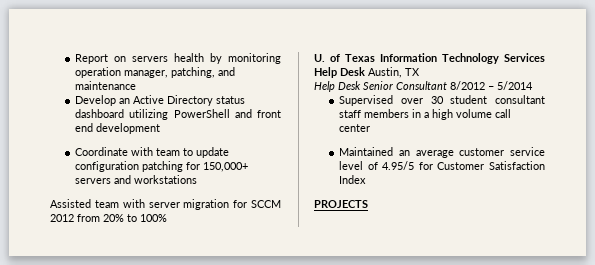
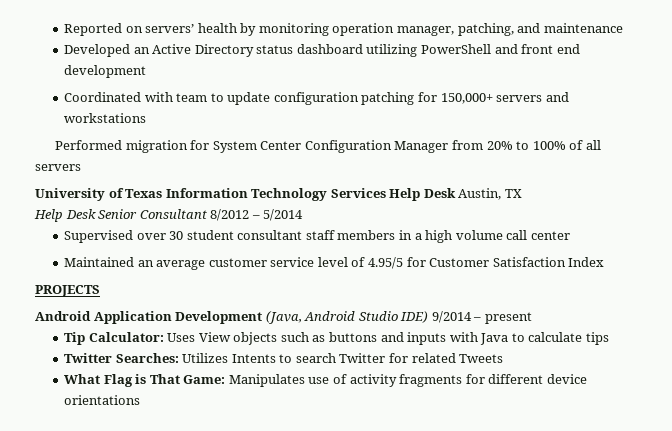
- Report on servers health by monitoring operation manager, patching, and maintenance
+ Reported on servers’ health by monitoring operation manager, patching, and maintenance
- Develop an Active Directory status dashboard utilizing PowerShell and front end development
+ Developed an Active Directory status dashboard utilizing PowerShell and front end development
- Coordinate with team to update configuration patching for 150,000+ servers and workstations
+ Coordinated with team to update configuration patching for 150,000+ servers and workstations
- Assisted team with server migration for SCCM 2012 from 20% to 100%
- U. of Texas Information Technology Services Help Desk Austin, TX
+ Performed migration for System Center Configuration Manager from 20% to 100% of all servers
+ University of Texas Information Technology Services Help Desk Austin, TX
+ Android Application Development (Java, Android Studio IDE) 9/2014 – present
+ Tip Calculator: Uses View objects such as buttons and inputs with Java to calculate tips
+ Twitter Searches: Utilizes Intents to search Twitter for related Tweets
+ What Flag is That Game: Manipulates use of activity fragments for different device orientations

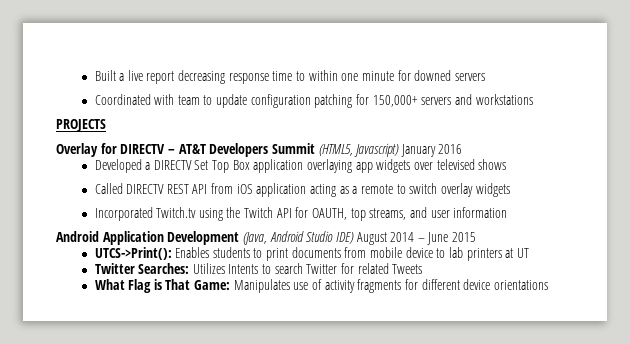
- Reported on servers’ health by monitoring operation manager, patching, and maintenance
- Developed an Active Directory status dashboard utilizing PowerShell and front end development
+ Built a live report decreasing response time to within one minute for downed servers
- Performed migration for System Center Configuration Manager from 20% to 100% of all servers
- University of Texas Information Technology Services Help Desk Austin, TX
- Help Desk Senior Consultant 8/2012 – 5/2014
- Supervised over 30 student consultant staff members in a high volume call center
- Maintained an average customer service level of 4.95/5 for Customer Satisfaction Index
  PROJECTS
+ Overlay for DIRECTV – AT&T Developers Summit (HTML5, Javascript) January 2016
+ Developed a DIRECTV Set Top Box application overlaying app widgets over televised shows
+ Called DIRECTV REST API from iOS application acting as a remote to switch overlay widgets
+ Incorporated Twitch.tv using the Twitch API for OAUTH, top streams, and user information
- Android Application Development (Java, Android Studio IDE) 9/2014 – present
- Tip Calculator: Uses View objects such as buttons and inputs with Java to calculate tips
+ Android Application Development (Java, Android Studio IDE) August 2014 – June 2015
+ UTCS->Print(): Enables students to print documents from mobile device to lab printers at UT

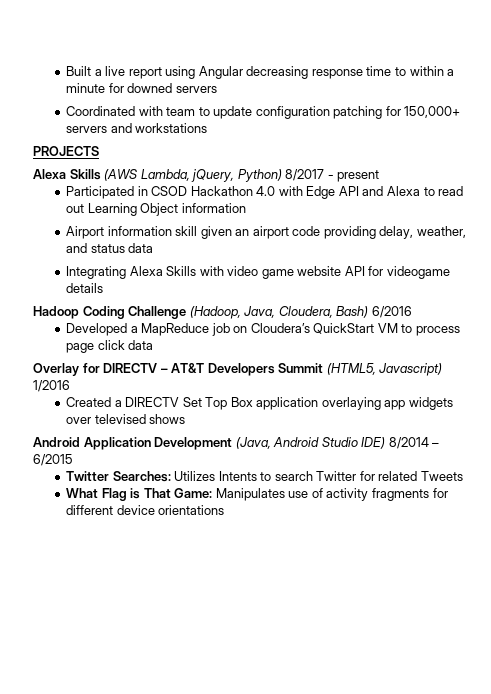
- Built a live report decreasing response time to within one minute for downed servers
+ Built a live report using Angular decreasing response time to within a minute for downed servers
+ Alexa Skills (AWS Lambda, jQuery, Python) 8/2017 - present
+ Participated in CSOD Hackathon 4.0 with Edge API and Alexa to read out Learning Object information
+ Airport information skill given an airport code providing delay, weather, and status data
+ Integrating Alexa Skills with video game website API for videogame details
+ Hadoop Coding Challenge (Hadoop, Java, Cloudera, Bash) 6/2016
+ Developed a MapReduce job on Cloudera’s QuickStart VM to process page click data
- Overlay for DIRECTV – AT&T Developers Summit (HTML5, Javascript) January 2016
- Developed a DIRECTV Set Top Box application overlaying app widgets over televised shows
+ Overlay for DIRECTV – AT&T Developers Summit (HTML5, Javascript) 1/2016
+ Created a DIRECTV Set Top Box application overlaying app widgets over televised shows
- Called DIRECTV REST API from iOS application acting as a remote to switch overlay widgets
- Incorporated Twitch.tv using the Twitch API for OAUTH, top streams, and user information
- Android Application Development (Java, Android Studio IDE) August 2014 – June 2015
- UTCS->Print(): Enables students to print documents from mobile device to lab printers at UT
+ Android Application Development (Java, Android Studio IDE) 8/2014 – 6/2015

